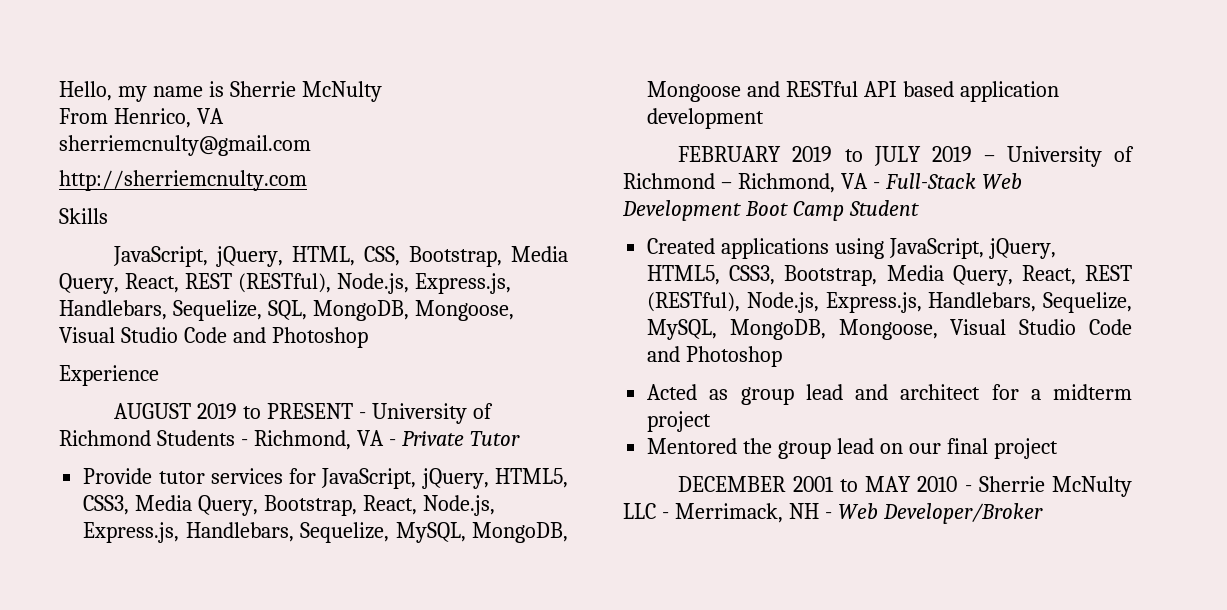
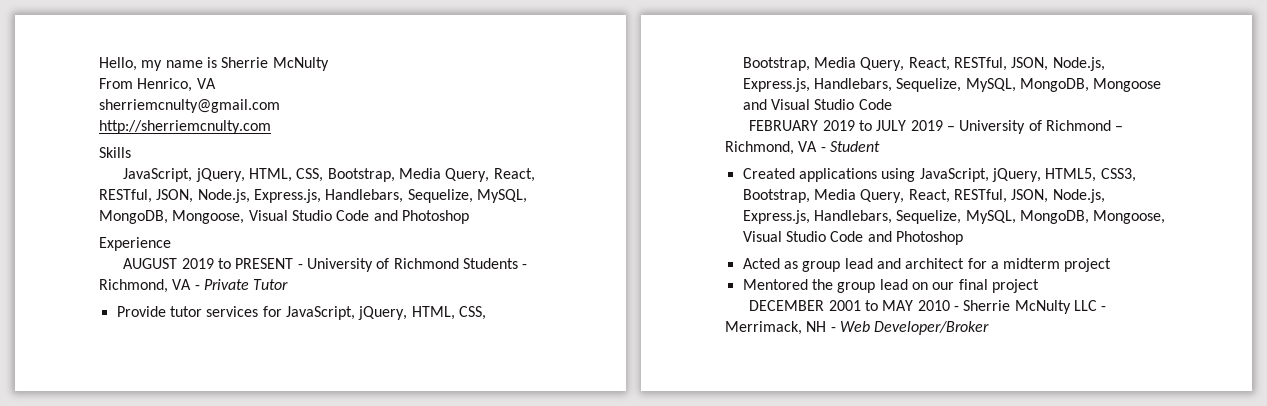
- JavaScript, jQuery, HTML, CSS, Bootstrap, Media Query, React, REST (RESTful), Node.js, Express.js, Handlebars, Sequelize, SQL, MongoDB, Mongoose, Visual Studio Code and Photoshop
+ JavaScript, jQuery, HTML, CSS, Bootstrap, Media Query, React, RESTful, JSON, Node.js, Express.js, Handlebars, Sequelize, MySQL, MongoDB, Mongoose, Visual Studio Code and Photoshop
- Provide tutor services for JavaScript, jQuery, HTML5, CSS3, Media Query, Bootstrap, React, Node.js, Express.js, Handlebars, Sequelize, MySQL, MongoDB, Mongoose and RESTful API based application development
+ Provide tutor services for JavaScript, jQuery, HTML, CSS, Bootstrap, Media Query, React, RESTful, JSON, Node.js, Express.js, Handlebars, Sequelize, MySQL, MongoDB, Mongoose and Visual Studio Code
- FEBRUARY 2019 to JULY 2019 – University of Richmond – Richmond, VA - Full-Stack Web Development Boot Camp Student
+ FEBRUARY 2019 to JULY 2019 – University of Richmond – Richmond, VA - Student
- Created applications using JavaScript, jQuery, HTML5, CSS3, Bootstrap, Media Query, React, REST (RESTful), Node.js, Express.js, Handlebars, Sequelize, MySQL, MongoDB, Mongoose, Visual Studio Code and Photoshop
+ Created applications using JavaScript, jQuery, HTML5, CSS3, Bootstrap, Media Query, React, RESTful, JSON, Node.js, Express.js, Handlebars, Sequelize, MySQL, MongoDB, Mongoose, Visual Studio Code and Photoshop

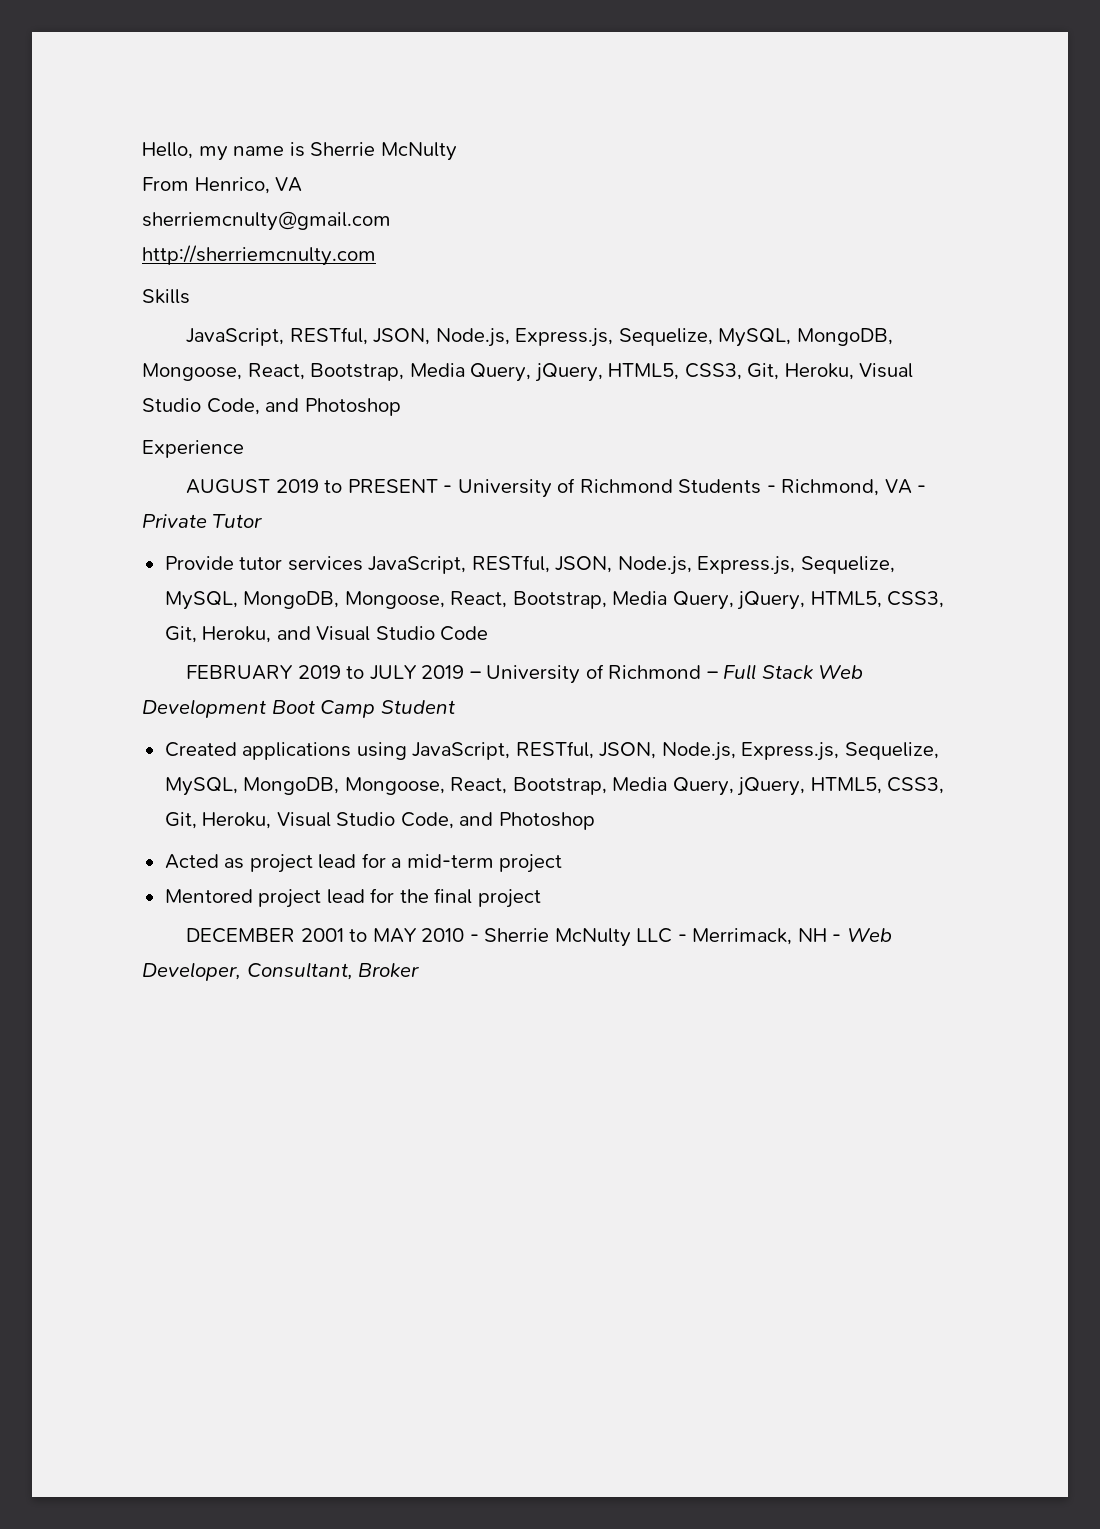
  Skills
- JavaScript, jQuery, HTML, CSS, Bootstrap, Media Query, React, RESTful, JSON, Node.js, Express.js, Handlebars, Sequelize, MySQL, MongoDB, Mongoose, Visual Studio Code and Photoshop
+ JavaScript, RESTful, JSON, Node.js, Express.js, Sequelize, MySQL, MongoDB, Mongoose, React, Bootstrap, Media Query, jQuery, HTML5, CSS3, Git, Heroku, Visual Studio Code, and Photoshop
- Provide tutor services for JavaScript, jQuery, HTML, CSS, Bootstrap, Media Query, React, RESTful, JSON, Node.js, Express.js, Handlebars, Sequelize, MySQL, MongoDB, Mongoose and Visual Studio Code
+ Provide tutor services JavaScript, RESTful, JSON, Node.js, Express.js, Sequelize, MySQL, MongoDB, Mongoose, React, Bootstrap, Media Query, jQuery, HTML5, CSS3, Git, Heroku, and Visual Studio Code
- FEBRUARY 2019 to JULY 2019 – University of Richmond – Richmond, VA - Student
+ FEBRUARY 2019 to JULY 2019 – University of Richmond – Full Stack Web Development Boot Camp Student
- Created applications using JavaScript, jQuery, HTML5, CSS3, Bootstrap, Media Query, React, RESTful, JSON, Node.js, Express.js, Handlebars, Sequelize, MySQL, MongoDB, Mongoose, Visual Studio Code and Photoshop
+ Created applications using JavaScript, RESTful, JSON, Node.js, Express.js, Sequelize, MySQL, MongoDB, Mongoose, React, Bootstrap, Media Query, jQuery, HTML5, CSS3, Git, Heroku, Visual Studio Code, and Photoshop
- Acted as group lead and architect for a midterm project
+ Acted as project lead for a mid-term project
- Mentored the group lead on our final project
+ Mentored project lead for the final project
- DECEMBER 2001 to MAY 2010 - Sherrie McNulty LLC - Merrimack, NH - Web Developer/Broker
+ DECEMBER 2001 to MAY 2010 - Sherrie McNulty LLC - Merrimack, NH - Web Developer, Consultant, Broker

